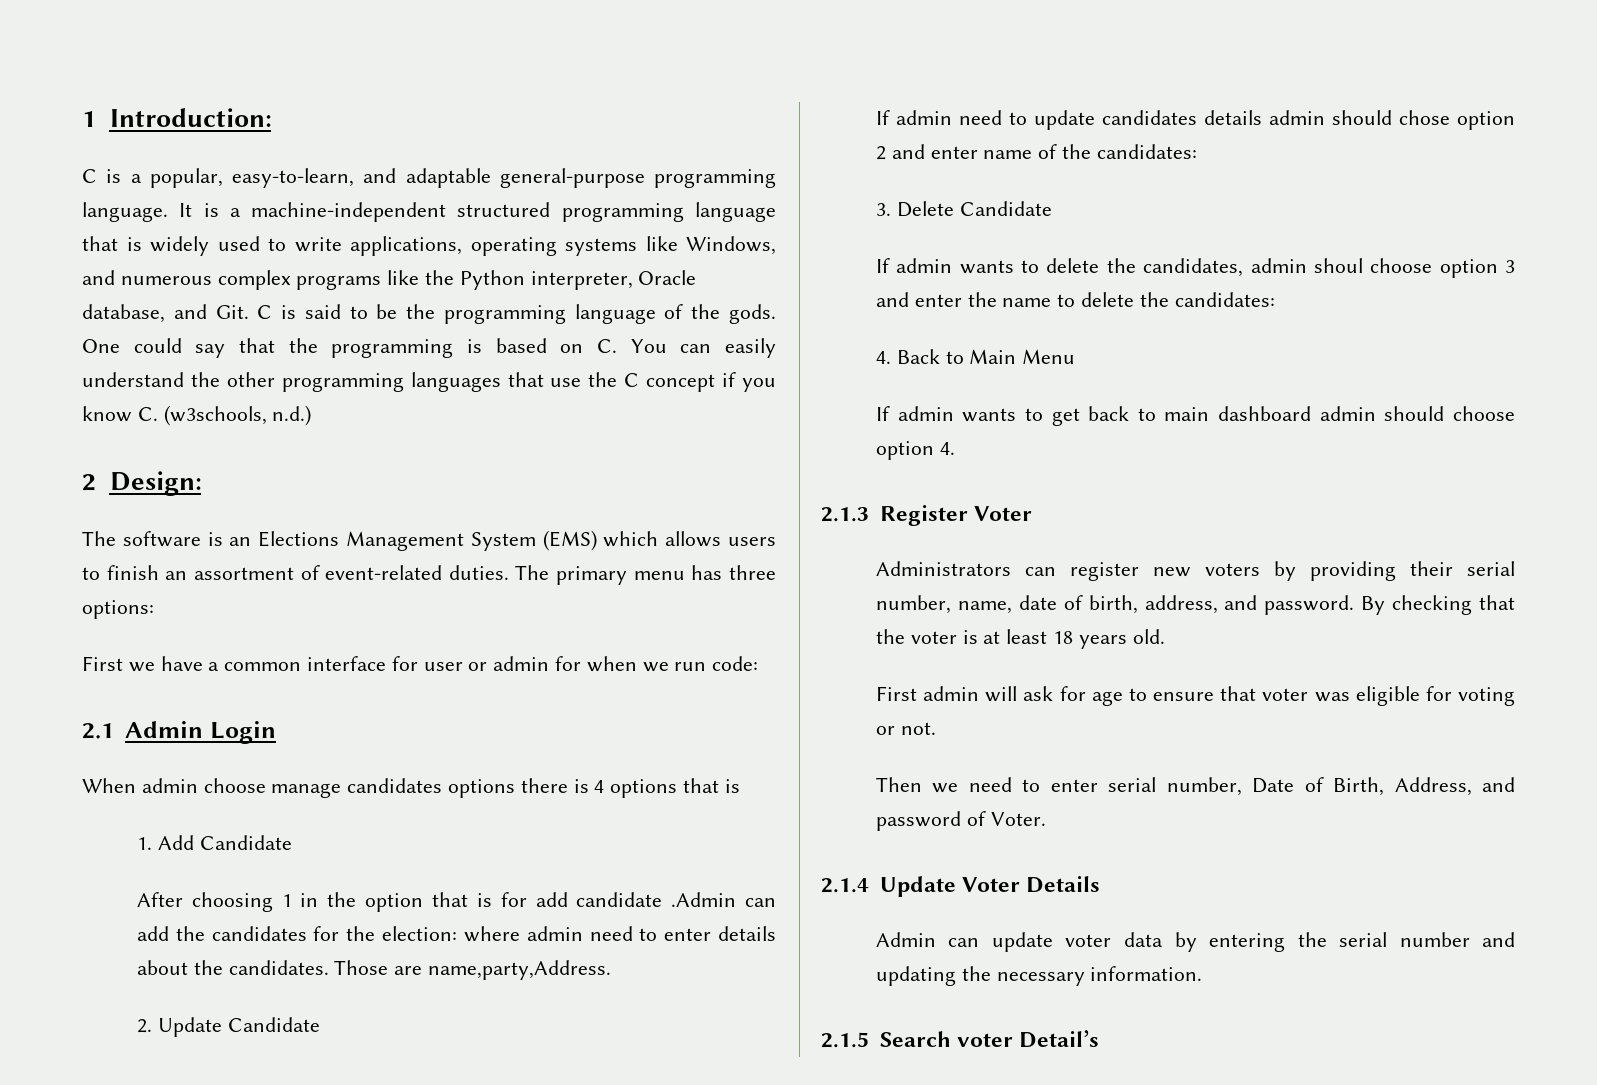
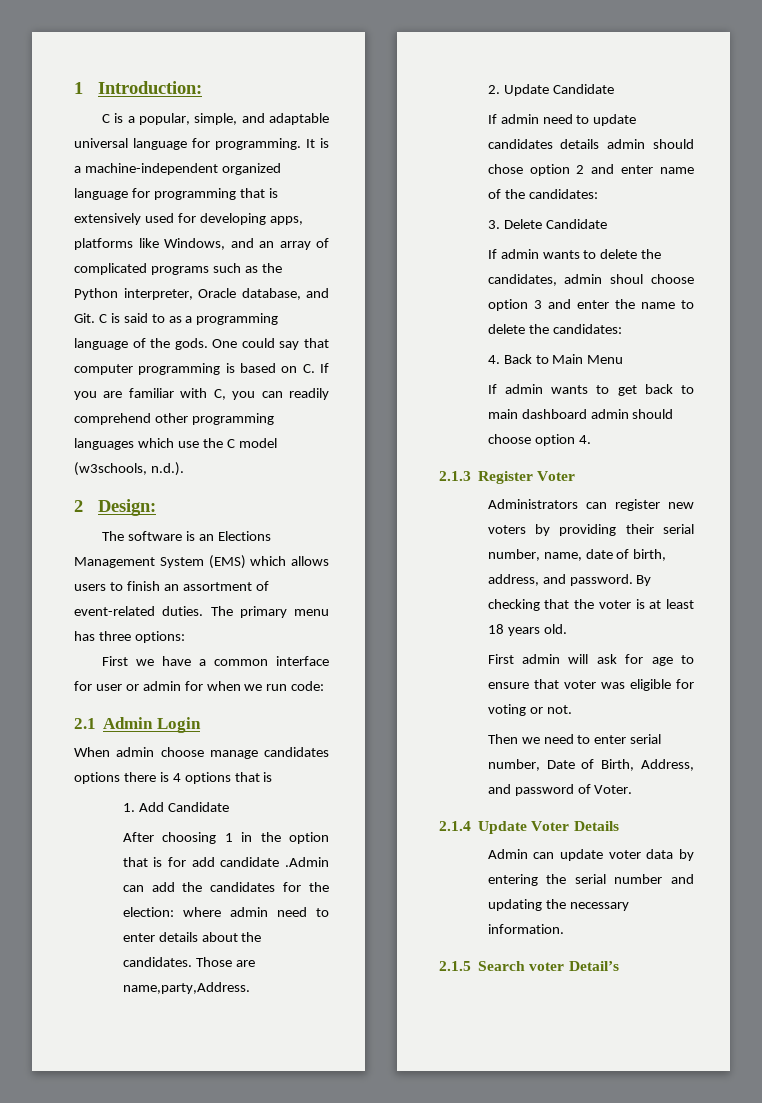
- C is a popular, easy-to-learn, and adaptable general-purpose programming language. It is a machine-independent structured programming language that is widely used to write applications, operating systems like Windows, and numerous complex programs like the Python interpreter, Oracle database, and Git. C is said to be the programming language of the gods.
+ C is a popular, simple, and adaptable universal language for programming. It is a machine-independent organized language for programming that is extensively used for developing apps, platforms like Windows, and an array of complicated programs such as the Python interpreter, Oracle database, and Git. C is said to as a programming language of the gods.
- One could say that the programming is based on C. You can easily understand the other programming languages that use the C concept if you know C. (w3schools, n.d.)
+ One could say that computer programming is based on C. If you are familiar with C, you can readily comprehend other programming languages which use the C model (w3schools, n.d.).

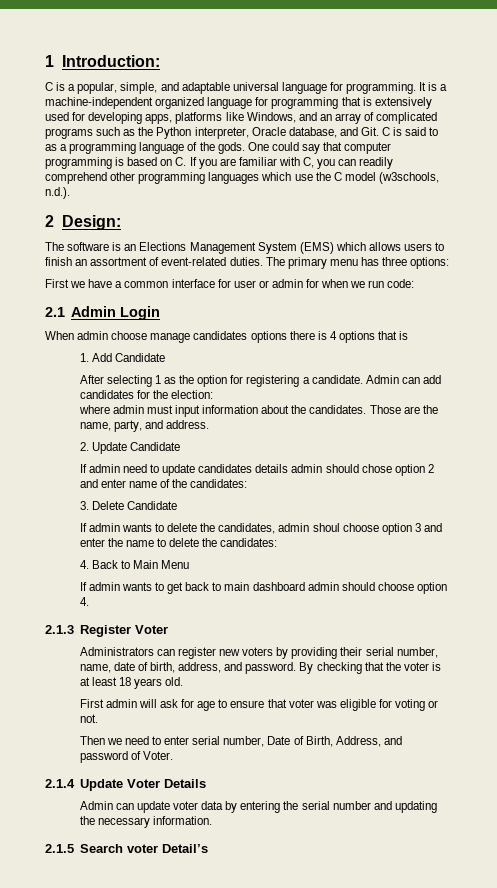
- After choosing 1 in the option that is for add candidate .Admin can add the candidates for the election: where admin need to enter details about the candidates.
+ After selecting 1 as the option for registering a candidate. Admin can add candidates for the election:
+ where admin must input information about the candidates.
- Those are name,party,Address.
+ Those are the name, party, and address.

